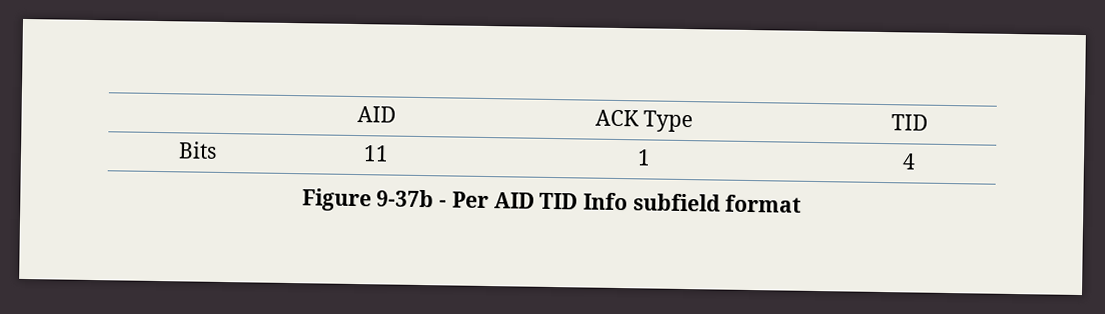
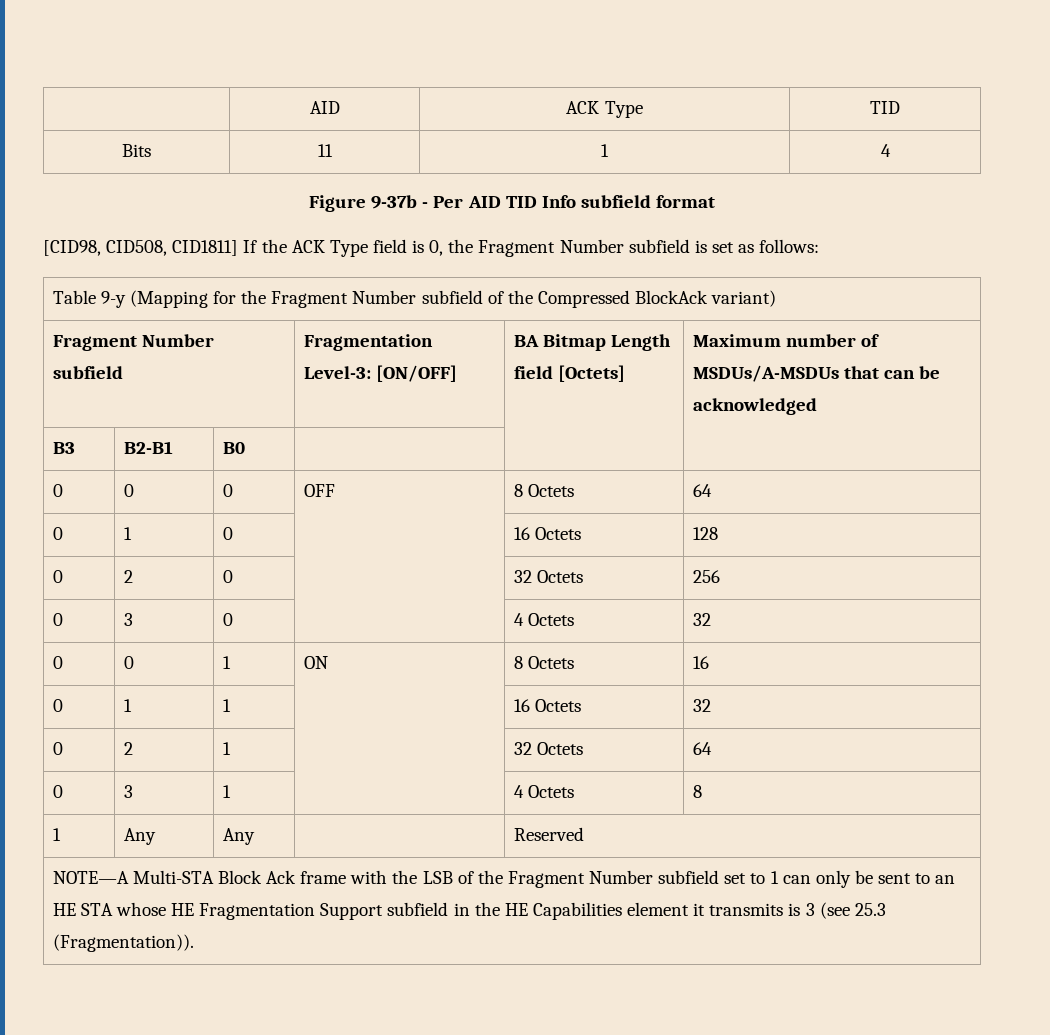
+ [CID98, CID508, CID1811] If the ACK Type field is 0, the Fragment Number subfield is set as follows:
+ Table 9-y (Mapping for the Fragment Number subfield of the Compressed BlockAck variant)
+ Fragment Number subfield | Fragmentation Level-3: [ON/OFF] | BA Bitmap Length field [Octets] | Maximum number of MSDUs/A-MSDUs that can be acknowledged
+ B3 | B2-B1 | B0 | | |
+ 0 | 0 | 0 | OFF | 8 Octets | 64
+ 0 | 1 | 0 | | 16 Octets | 128
+ 0 | 2 | 0 | | 32 Octets | 256
+ 0 | 3 | 0 | | 4 Octets | 32
+ 0 | 0 | 1 | ON | 8 Octets | 16
+ 0 | 1 | 1 | | 16 Octets | 32
+ 0 | 2 | 1 | | 32 Octets | 64
+ 0 | 3 | 1 | | 4 Octets | 8
+ 1 | Any | Any | | Reserved
+ NOTE—A Multi-STA Block Ack frame with the LSB of the Fragment Number subfield set to 1 can only be sent to an HE STA whose HE Fragmentation Support subfield in the HE Capabilities element it transmits is 3 (see 25.3 (Fragmentation)).

